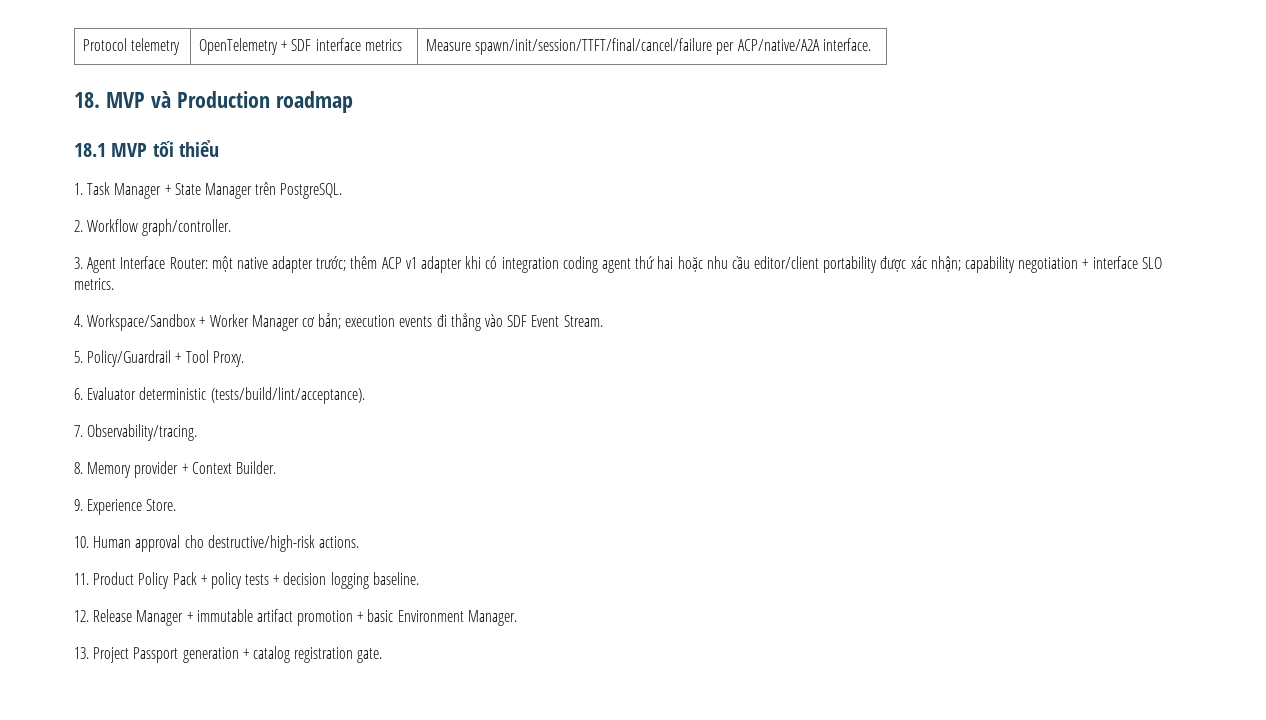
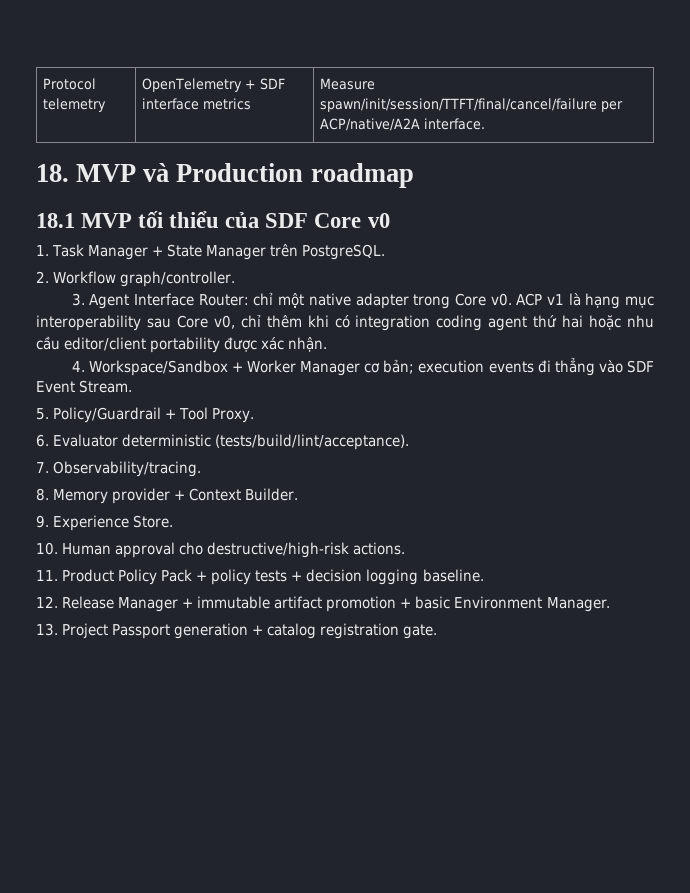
- 18.1 MVP tối thiểu
+ 18.1 MVP tối thiểu của SDF Core v0
- 3. Agent Interface Router: một native adapter trước; thêm ACP v1 adapter khi có integration coding agent thứ hai hoặc nhu cầu editor/client portability được xác nhận; capability negotiation + interface SLO metrics.
+ 3. Agent Interface Router: chỉ một native adapter trong Core v0. ACP v1 là hạng mục interoperability sau Core v0, chỉ thêm khi có integration coding agent thứ hai hoặc nhu cầu editor/client portability được xác nhận.

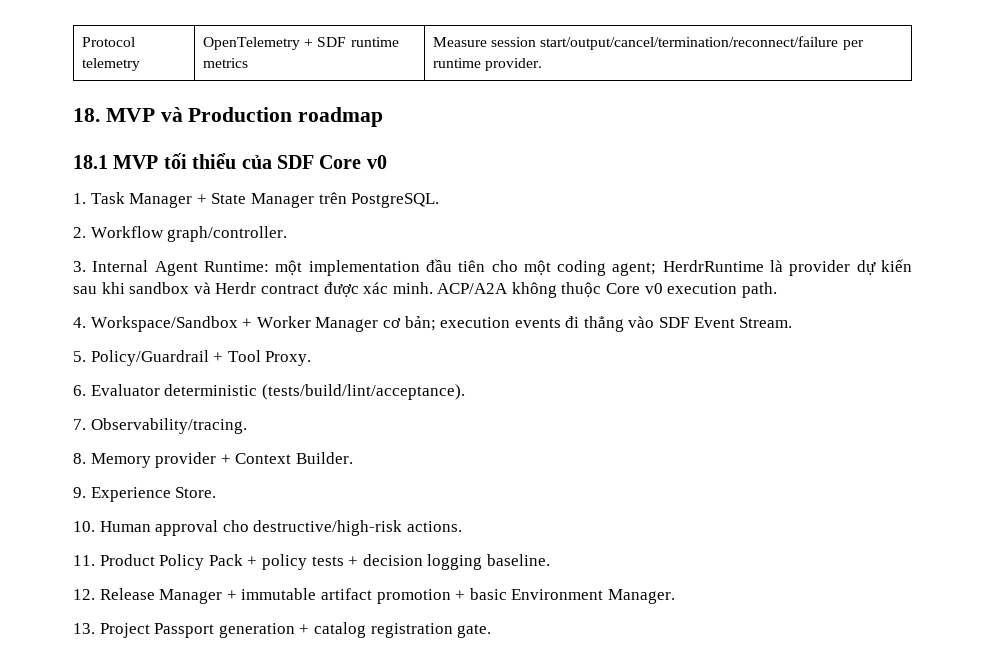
- Protocol telemetry | OpenTelemetry + SDF interface metrics | Measure spawn/init/session/TTFT/final/cancel/failure per ACP/native/A2A interface.
+ Protocol telemetry | OpenTelemetry + SDF runtime metrics | Measure session start/output/cancel/termination/reconnect/failure per runtime provider.
- 3. Agent Interface Router: chỉ một native adapter trong Core v0. ACP v1 là hạng mục interoperability sau Core v0, chỉ thêm khi có integration coding agent thứ hai hoặc nhu cầu editor/client portability được xác nhận.
+ 3. Internal Agent Runtime: một implementation đầu tiên cho một coding agent; HerdrRuntime là provider dự kiến sau khi sandbox và Herdr contract được xác minh. ACP/A2A không thuộc Core v0 execution path.

